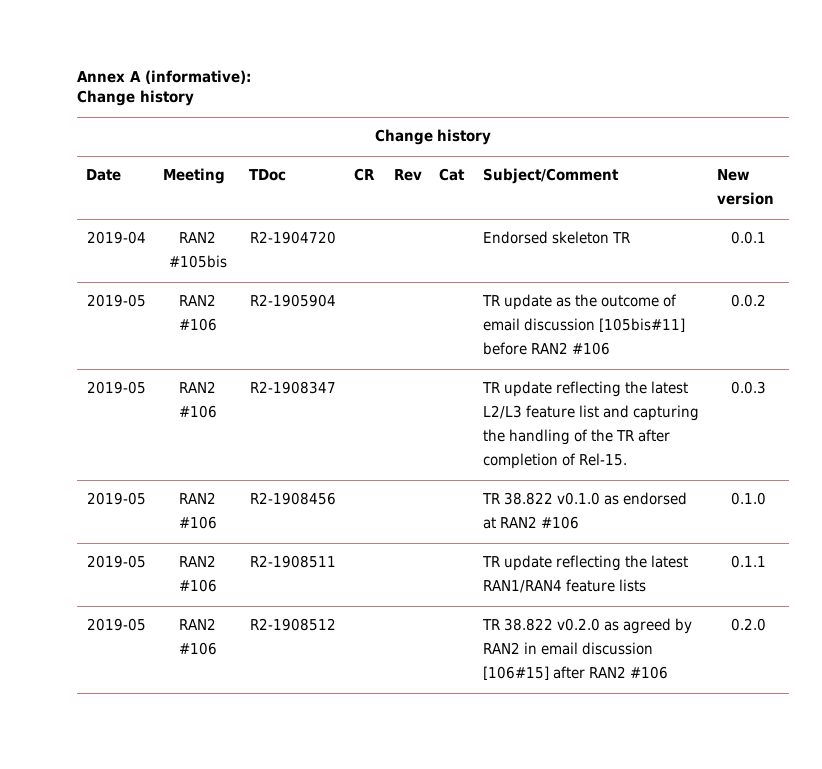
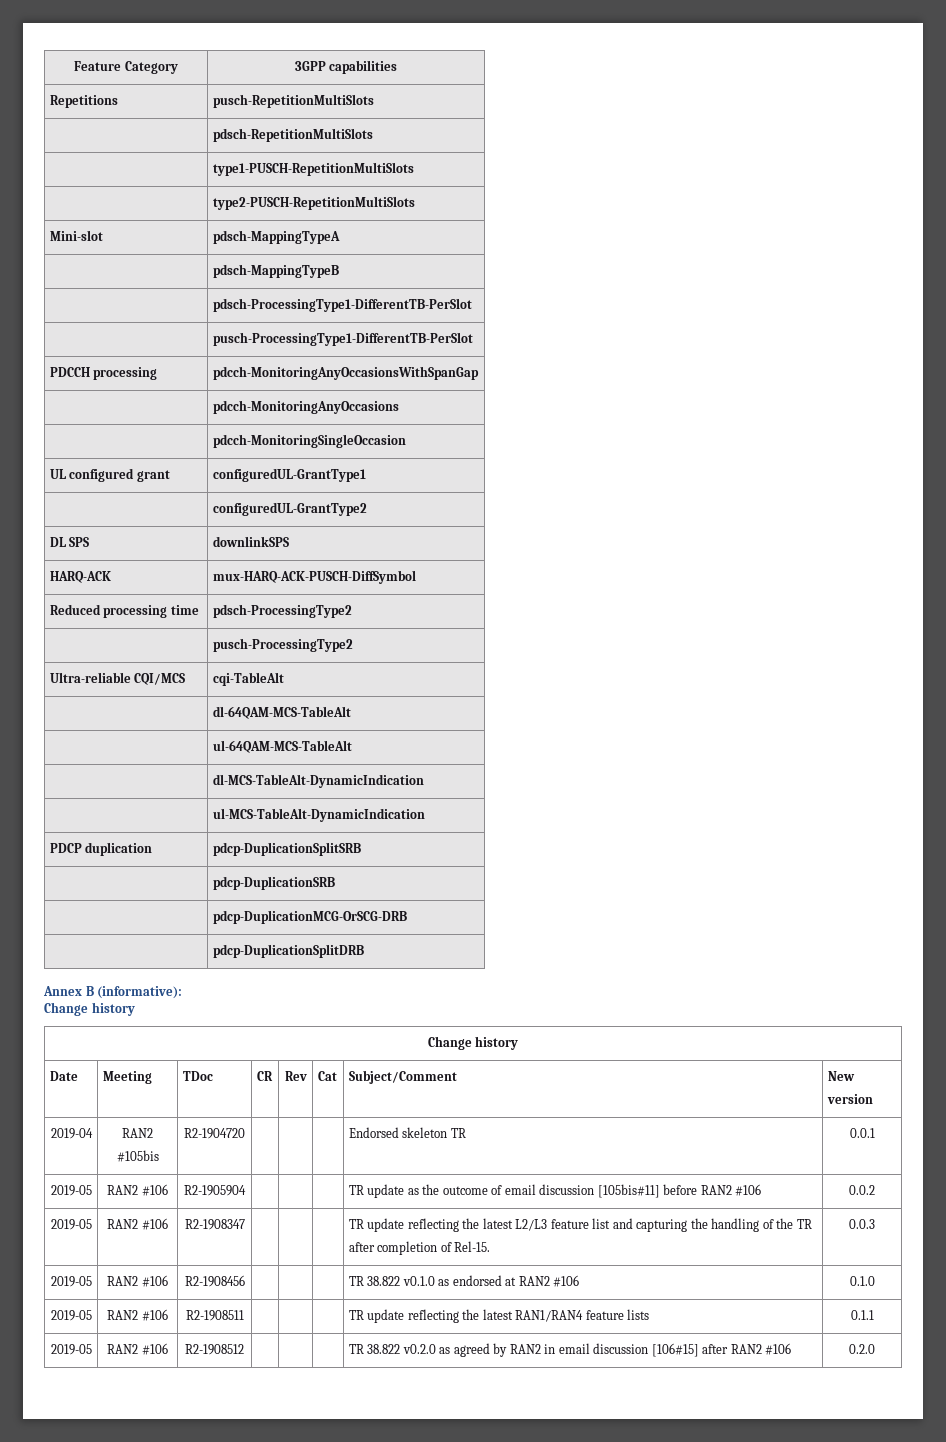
- Annex A (informative):
+ Feature Category | 3GPP capabilities
+ Repetitions | pusch-RepetitionMultiSlots
+ | pdsch-RepetitionMultiSlots
+ | type1-PUSCH-RepetitionMultiSlots
+ | type2-PUSCH-RepetitionMultiSlots
+ Mini-slot | pdsch-MappingTypeA
+ | pdsch-MappingTypeB
+ | pdsch-ProcessingType1-DifferentTB-PerSlot
+ | pusch-ProcessingType1-DifferentTB-PerSlot
+ PDCCH processing | pdcch-MonitoringAnyOccasionsWithSpanGap
+ | pdcch-MonitoringAnyOccasions
+ | pdcch-MonitoringSingleOccasion
+ UL configured grant | configuredUL-GrantType1
+ | configuredUL-GrantType2
+ DL SPS | downlinkSPS
+ HARQ-ACK | mux-HARQ-ACK-PUSCH-DiffSymbol
+ Reduced processing time | pdsch-ProcessingType2
+ | pusch-ProcessingType2
+ Ultra-reliable CQI/MCS | cqi-TableAlt
+ | dl-64QAM-MCS-TableAlt
+ | ul-64QAM-MCS-TableAlt
+ | dl-MCS-TableAlt-DynamicIndication
+ | ul-MCS-TableAlt-DynamicIndication
+ PDCP duplication | pdcp-DuplicationSplitSRB
+ | pdcp-DuplicationSRB
+ | pdcp-DuplicationMCG-OrSCG-DRB
+ | pdcp-DuplicationSplitDRB
+ Annex B (informative):

